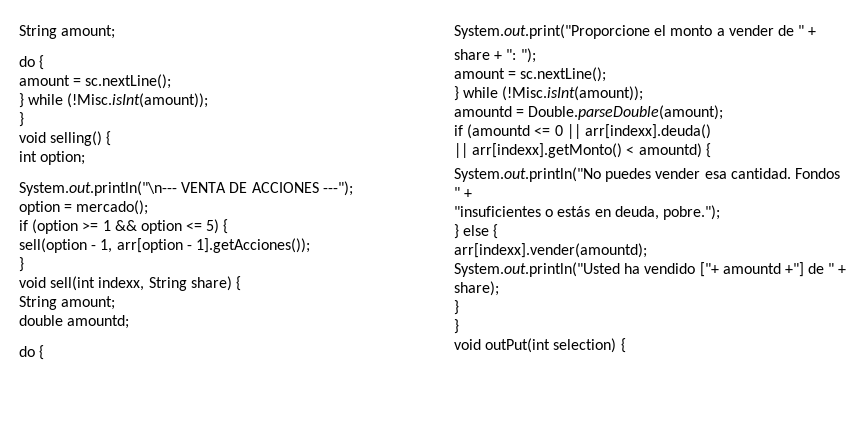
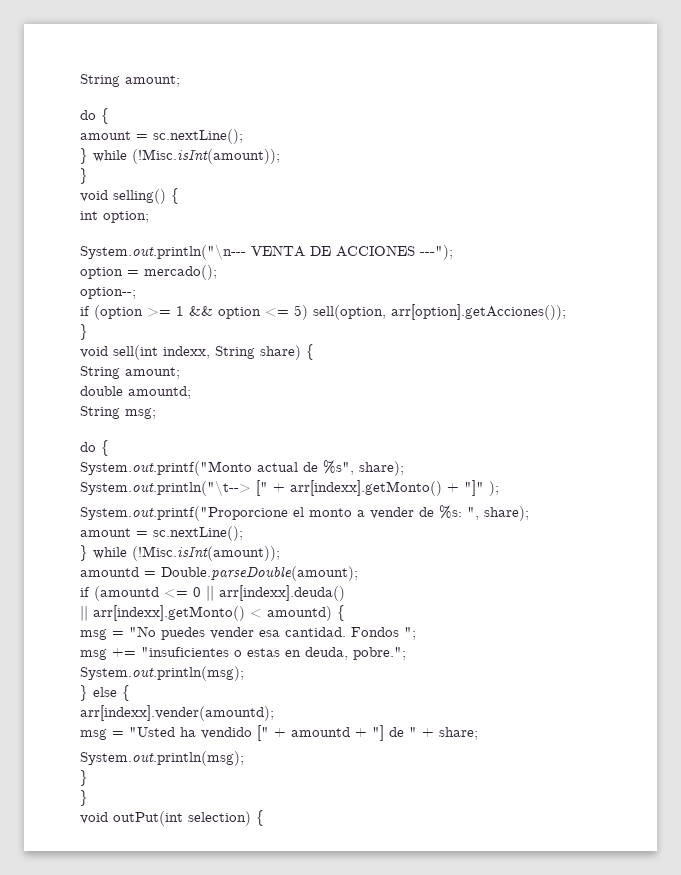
+ option--;
- if (option >= 1 && option <= 5) {
- sell(option - 1, arr[option - 1].getAcciones());
+ if (option >= 1 && option <= 5) sell(option, arr[option].getAcciones());
  double amountd;
+ String msg;
  do {
- System.out.print("Proporcione el monto a vender de " +
- share + ": ");
+ System.out.printf("Monto actual de %s", share);
+ System.out.println("\t--> [" + arr[indexx].getMonto() + "]" );
+ System.out.printf("Proporcione el monto a vender de %s: ", share);
- System.out.println("No puedes vender esa cantidad.
+ msg = "No puedes vender esa cantidad.
- Fondos " +
- "insuficientes o estás en deuda, pobre.");
+ Fondos ";
+ msg += "insuficientes o estas en deuda, pobre.";
+ System.out.println(msg);
- System.out.println("Usted ha vendido ["+ amountd +"] de " + share);
+ msg = "Usted ha vendido [" + amountd + "] de " + share;
+ System.out.println(msg);

